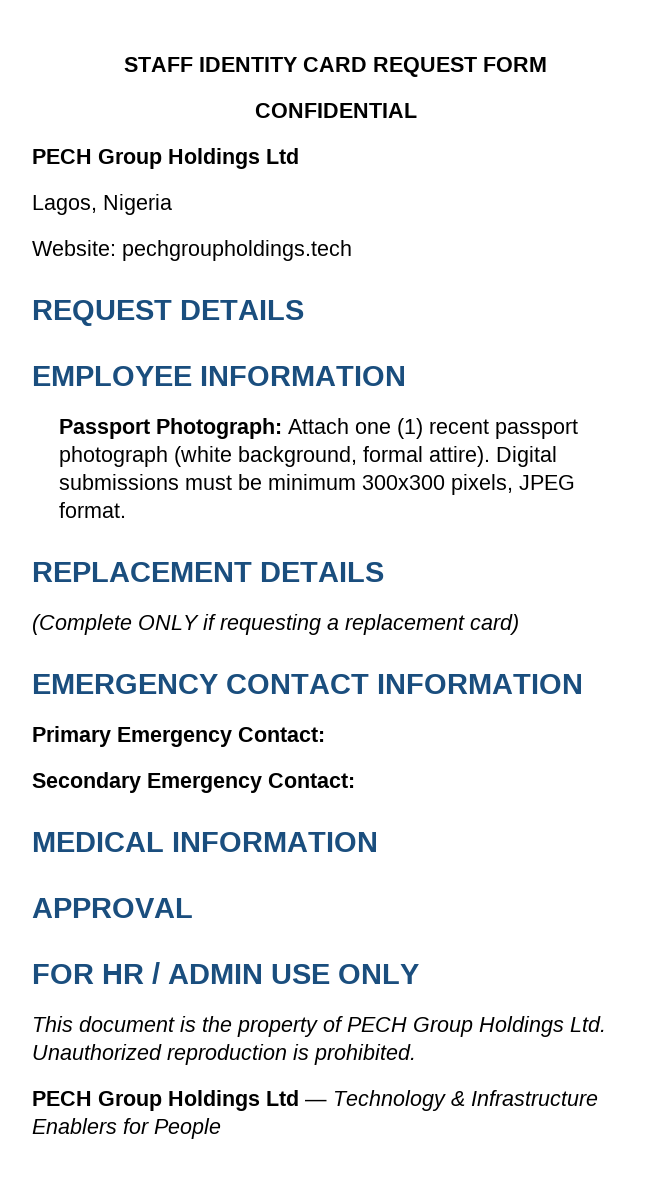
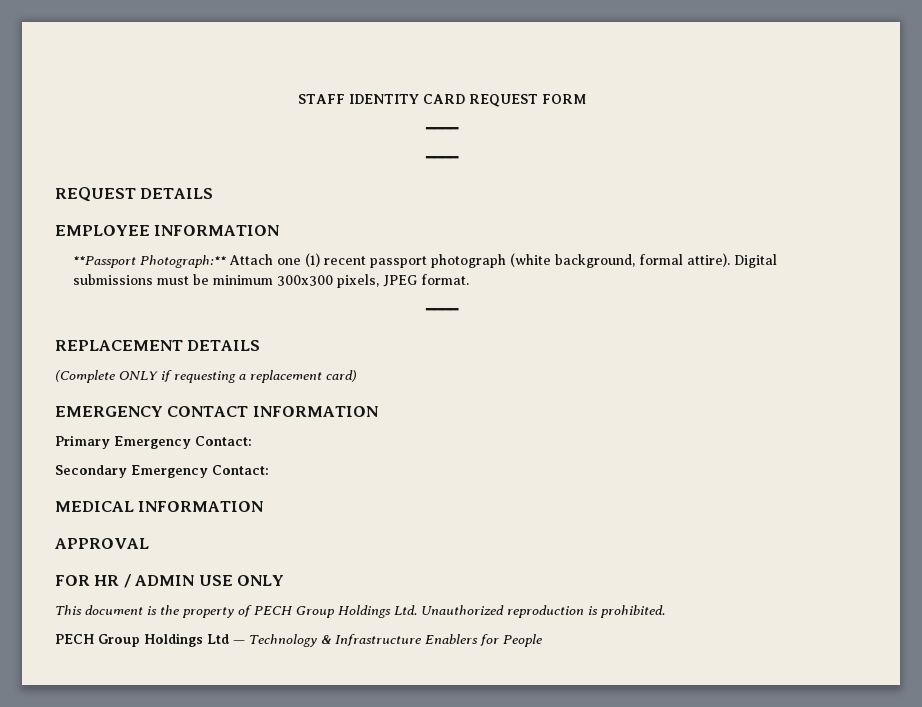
  STAFF IDENTITY CARD REQUEST FORM
- CONFIDENTIAL
- PECH Group Holdings Ltd
- Lagos, Nigeria
- Website: pechgroupholdings.tech
+ ━━━━
+ ━━━━
- Passport Photograph: Attach one (1) recent passport photograph (white background, formal attire).
+ **Passport Photograph:** Attach one (1) recent passport photograph (white background, formal attire).
  Digital submissions must be minimum 300x300 pixels, JPEG format.
+ ━━━━

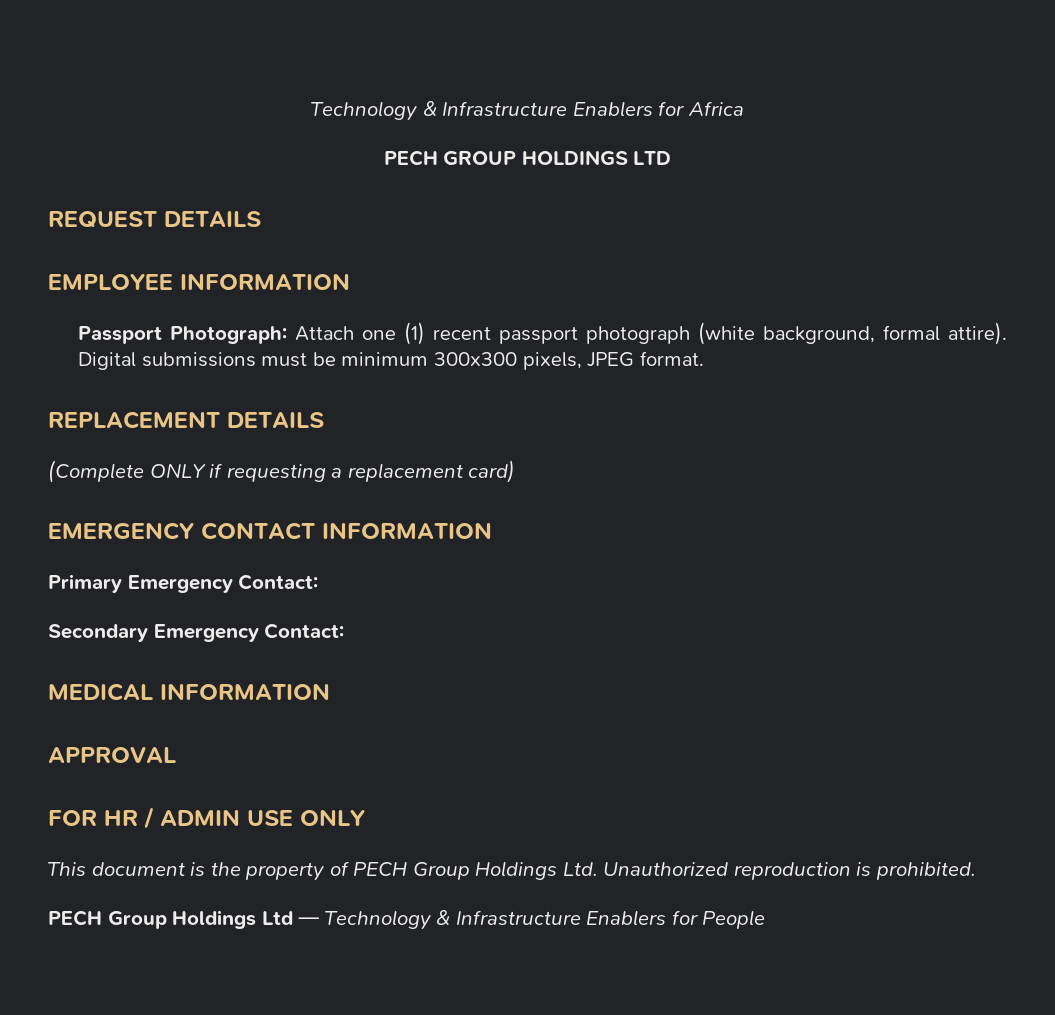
- STAFF IDENTITY CARD REQUEST FORM
- ━━━━
- ━━━━
+ Technology & Infrastructure Enablers for Africa
+ PECH GROUP HOLDINGS LTD
- **Passport Photograph:** Attach one (1) recent passport photograph (white background, formal attire).
+ Passport Photograph: Attach one (1) recent passport photograph (white background, formal attire).
  Digital submissions must be minimum 300x300 pixels, JPEG format.
- ━━━━

